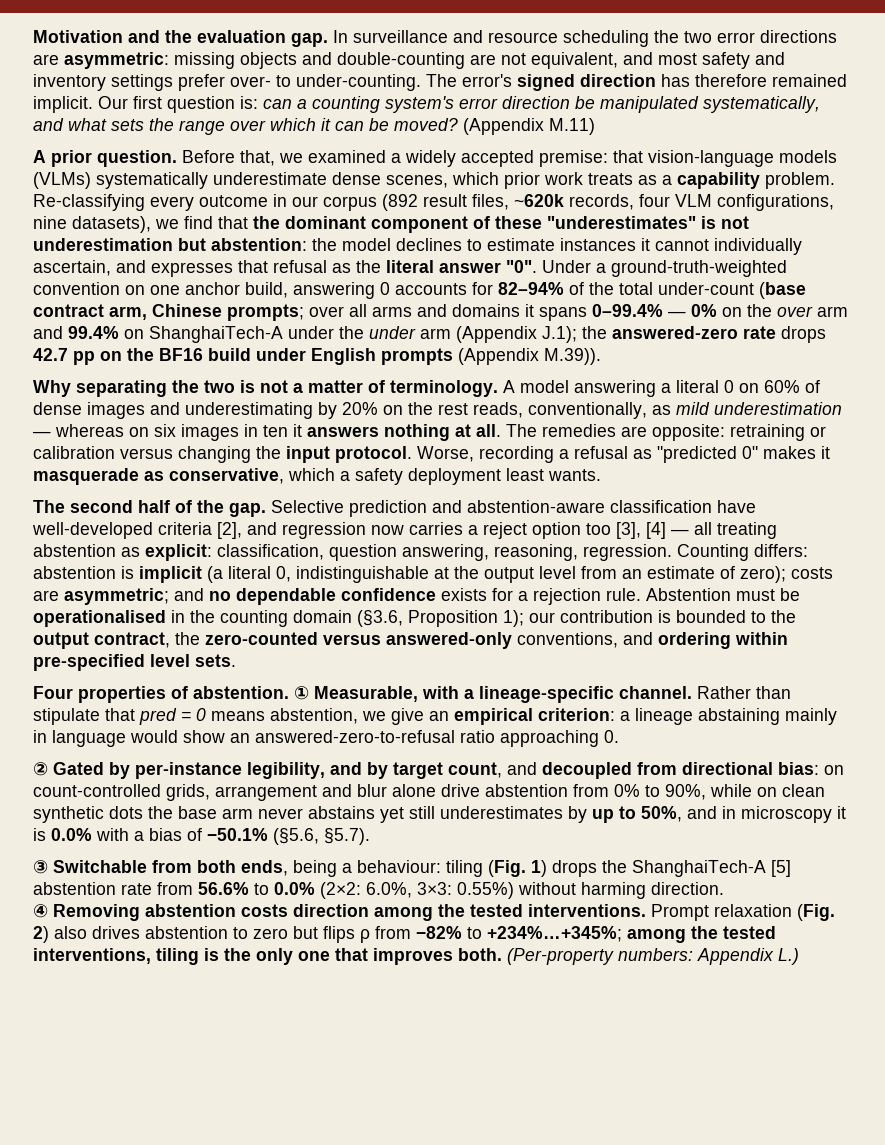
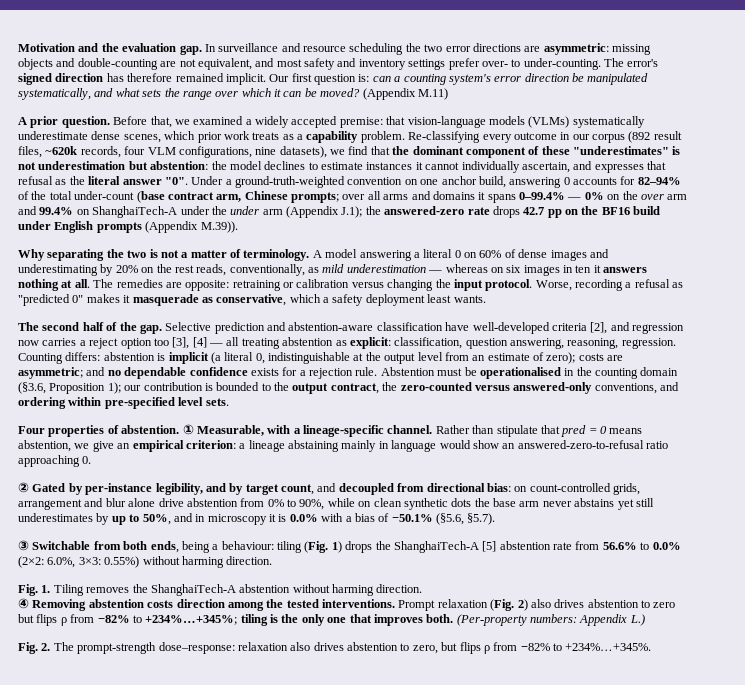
+ Fig. 1. Tiling removes the ShanghaiTech-A abstention without harming direction.
- Prompt relaxation (Fig. 2) also drives abstention to zero but flips ρ from −82% to +234%…+345%; among the tested interventions, tiling is the only one that improves both.
+ Prompt relaxation (Fig. 2) also drives abstention to zero but flips ρ from −82% to +234%…+345%; tiling is the only one that improves both.
+ Fig. 2. The prompt-strength dose–response: relaxation also drives abstention to zero, but flips ρ from −82% to +234%…+345%.

